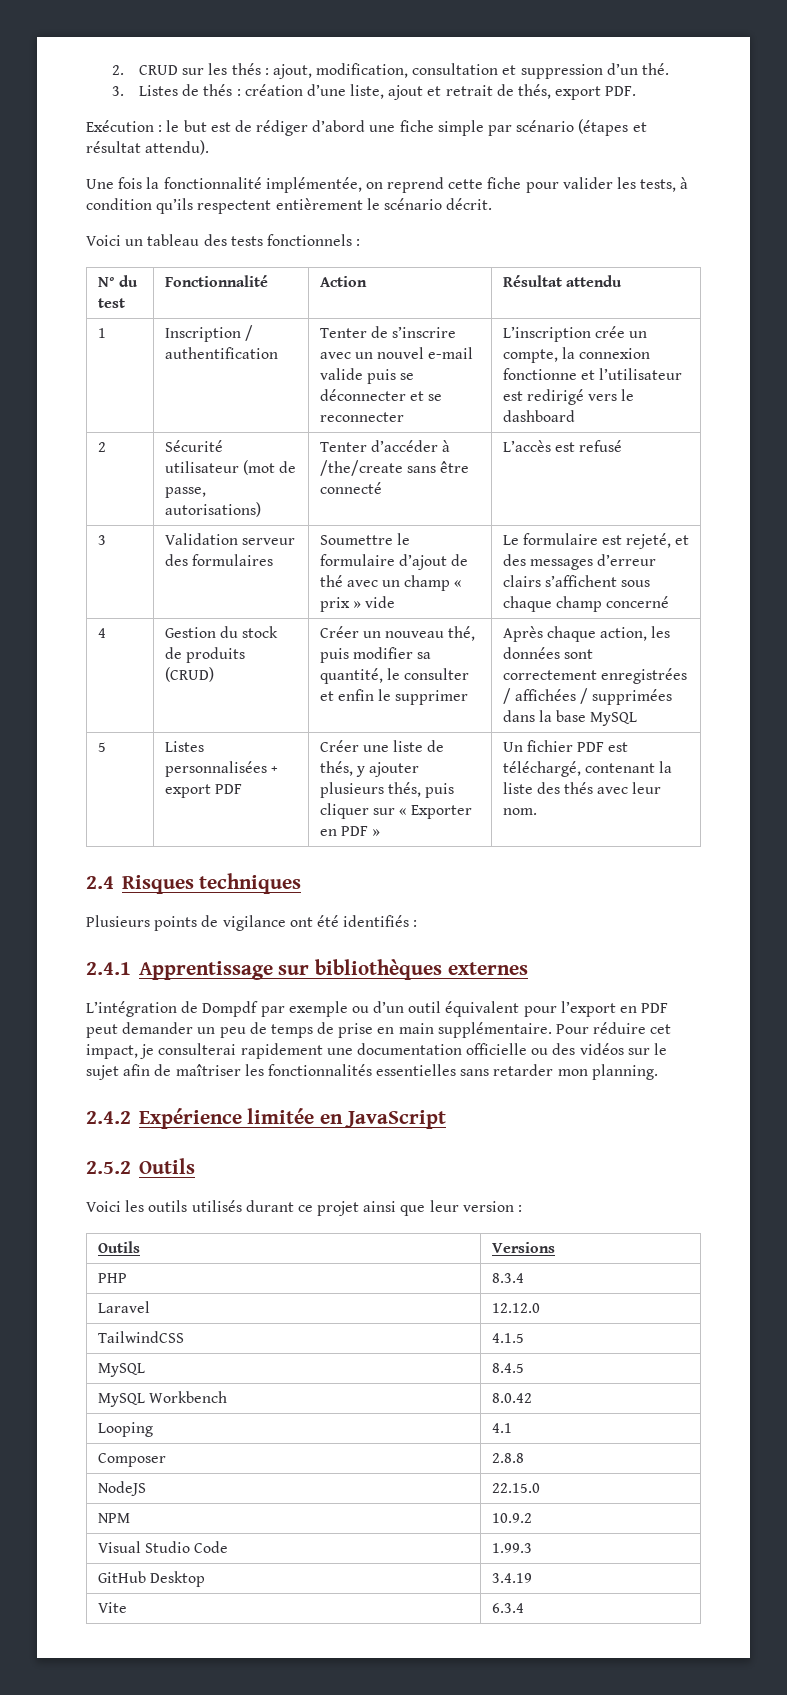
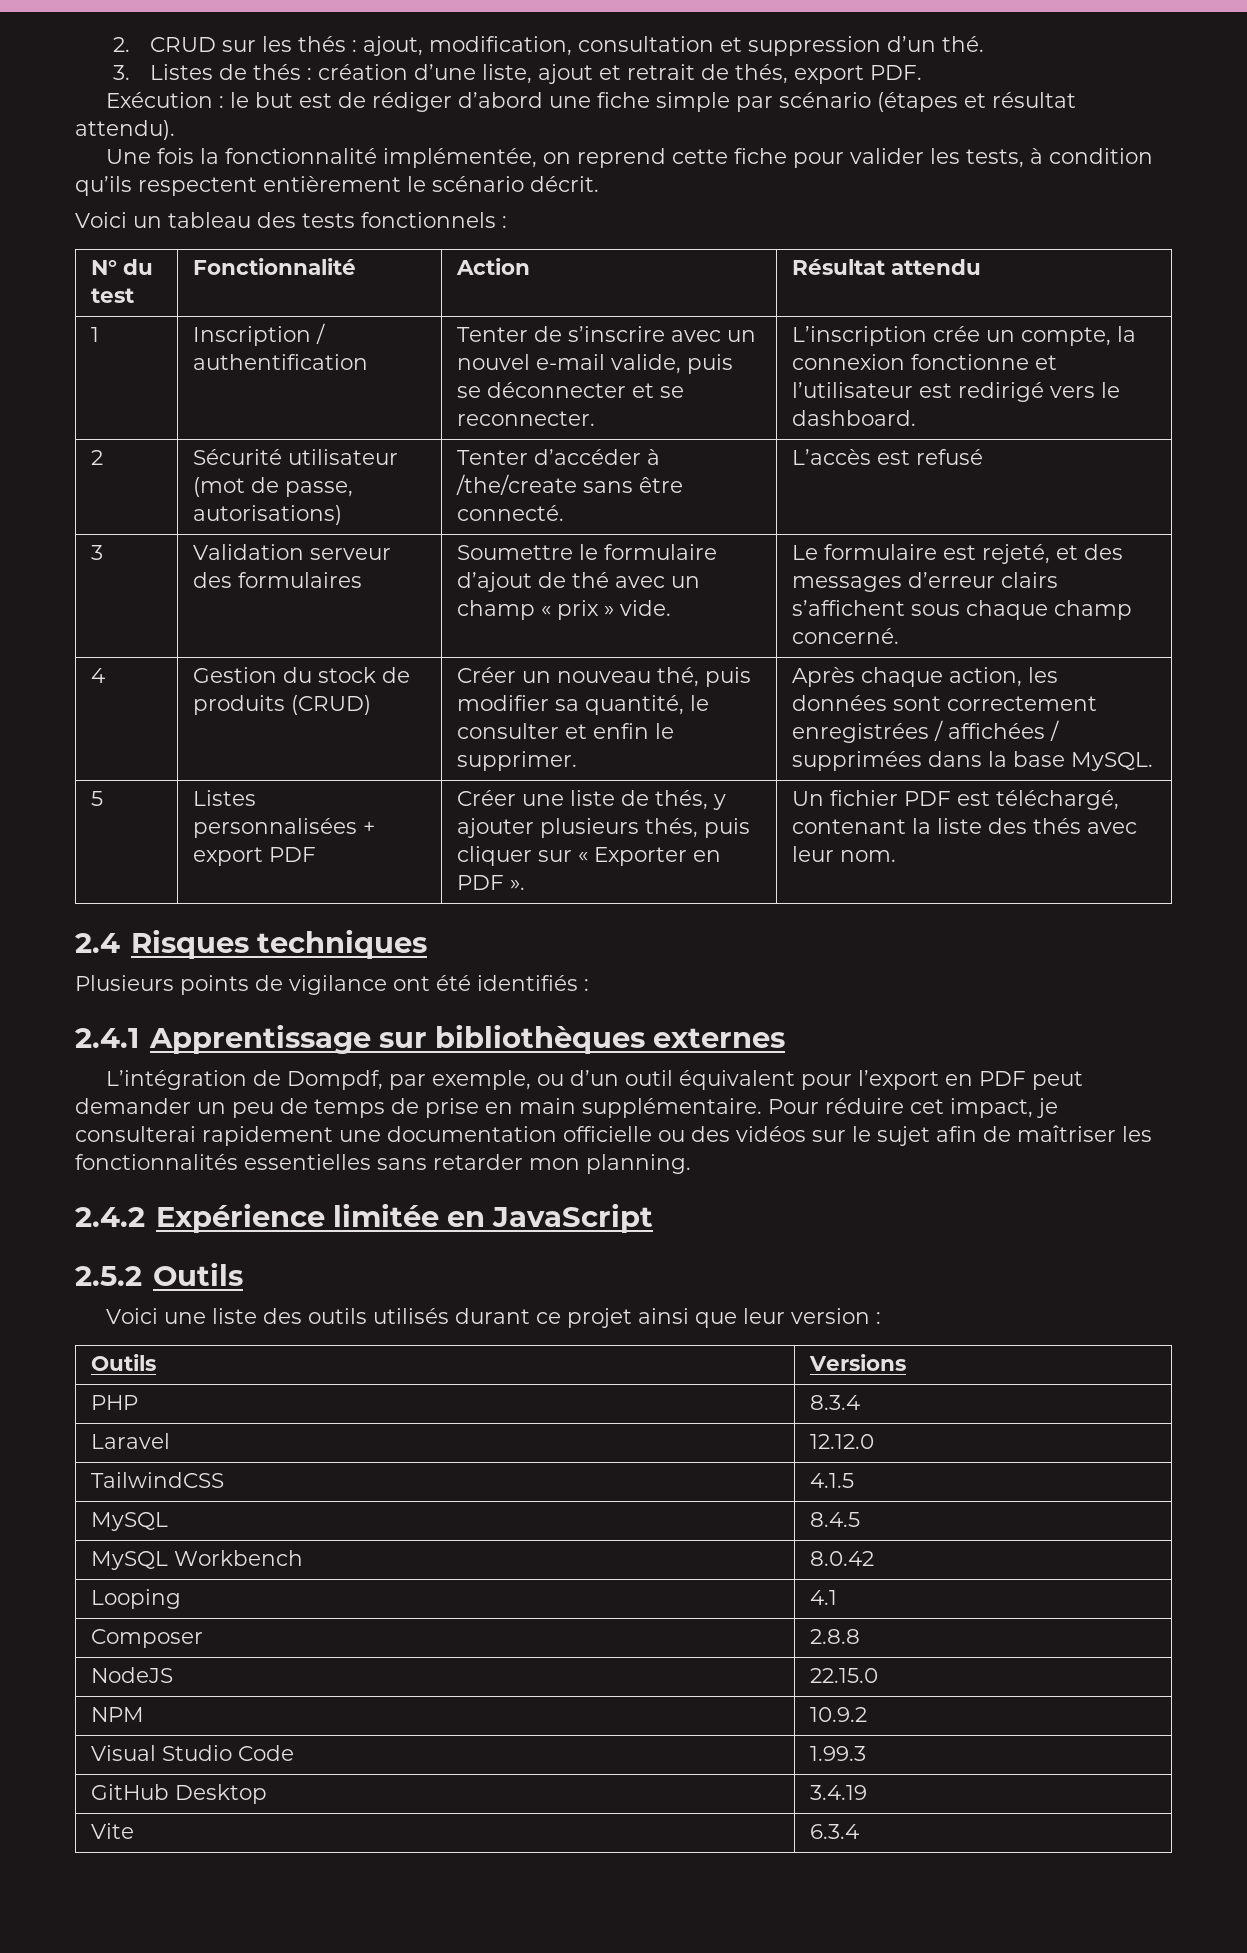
- 1 | Inscription / authentification | Tenter de s’inscrire avec un nouvel e-mail valide puis se déconnecter et se reconnecter | L’inscription crée un compte, la connexion fonctionne et l’utilisateur est redirigé vers le dashboard
+ 1 | Inscription / authentification | Tenter de s’inscrire avec un nouvel e-mail valide, puis se déconnecter et se reconnecter. | L’inscription crée un compte, la connexion fonctionne et l’utilisateur est redirigé vers le dashboard.
- 2 | Sécurité utilisateur (mot de passe, autorisations) | Tenter d’accéder à /the/create sans être connecté | L’accès est refusé
+ 2 | Sécurité utilisateur (mot de passe, autorisations) | Tenter d’accéder à /the/create sans être connecté. | L’accès est refusé
- 3 | Validation serveur des formulaires | Soumettre le formulaire d’ajout de thé avec un champ « prix » vide | Le formulaire est rejeté, et des messages d’erreur clairs s’affichent sous chaque champ concerné
+ 3 | Validation serveur des formulaires | Soumettre le formulaire d’ajout de thé avec un champ « prix » vide. | Le formulaire est rejeté, et des messages d’erreur clairs s’affichent sous chaque champ concerné.
- 4 | Gestion du stock de produits (CRUD) | Créer un nouveau thé, puis modifier sa quantité, le consulter et enfin le supprimer | Après chaque action, les données sont correctement enregistrées / affichées / supprimées dans la base MySQL
+ 4 | Gestion du stock de produits (CRUD) | Créer un nouveau thé, puis modifier sa quantité, le consulter et enfin le supprimer. | Après chaque action, les données sont correctement enregistrées / affichées / supprimées dans la base MySQL.
- 5 | Listes personnalisées + export PDF | Créer une liste de thés, y ajouter plusieurs thés, puis cliquer sur « Exporter en PDF » | Un fichier PDF est téléchargé, contenant la liste des thés avec leur nom.
+ 5 | Listes personnalisées + export PDF | Créer une liste de thés, y ajouter plusieurs thés, puis cliquer sur « Exporter en PDF ». | Un fichier PDF est téléchargé, contenant la liste des thés avec leur nom.
- L’intégration de Dompdf par exemple ou d’un outil équivalent pour l’export en PDF peut demander un peu de temps de prise en main supplémentaire.
+ L’intégration de Dompdf, par exemple, ou d’un outil équivalent pour l’export en PDF peut demander un peu de temps de prise en main supplémentaire.
- Voici les outils utilisés durant ce projet ainsi que leur version :
+ Voici une liste des outils utilisés durant ce projet ainsi que leur version :

